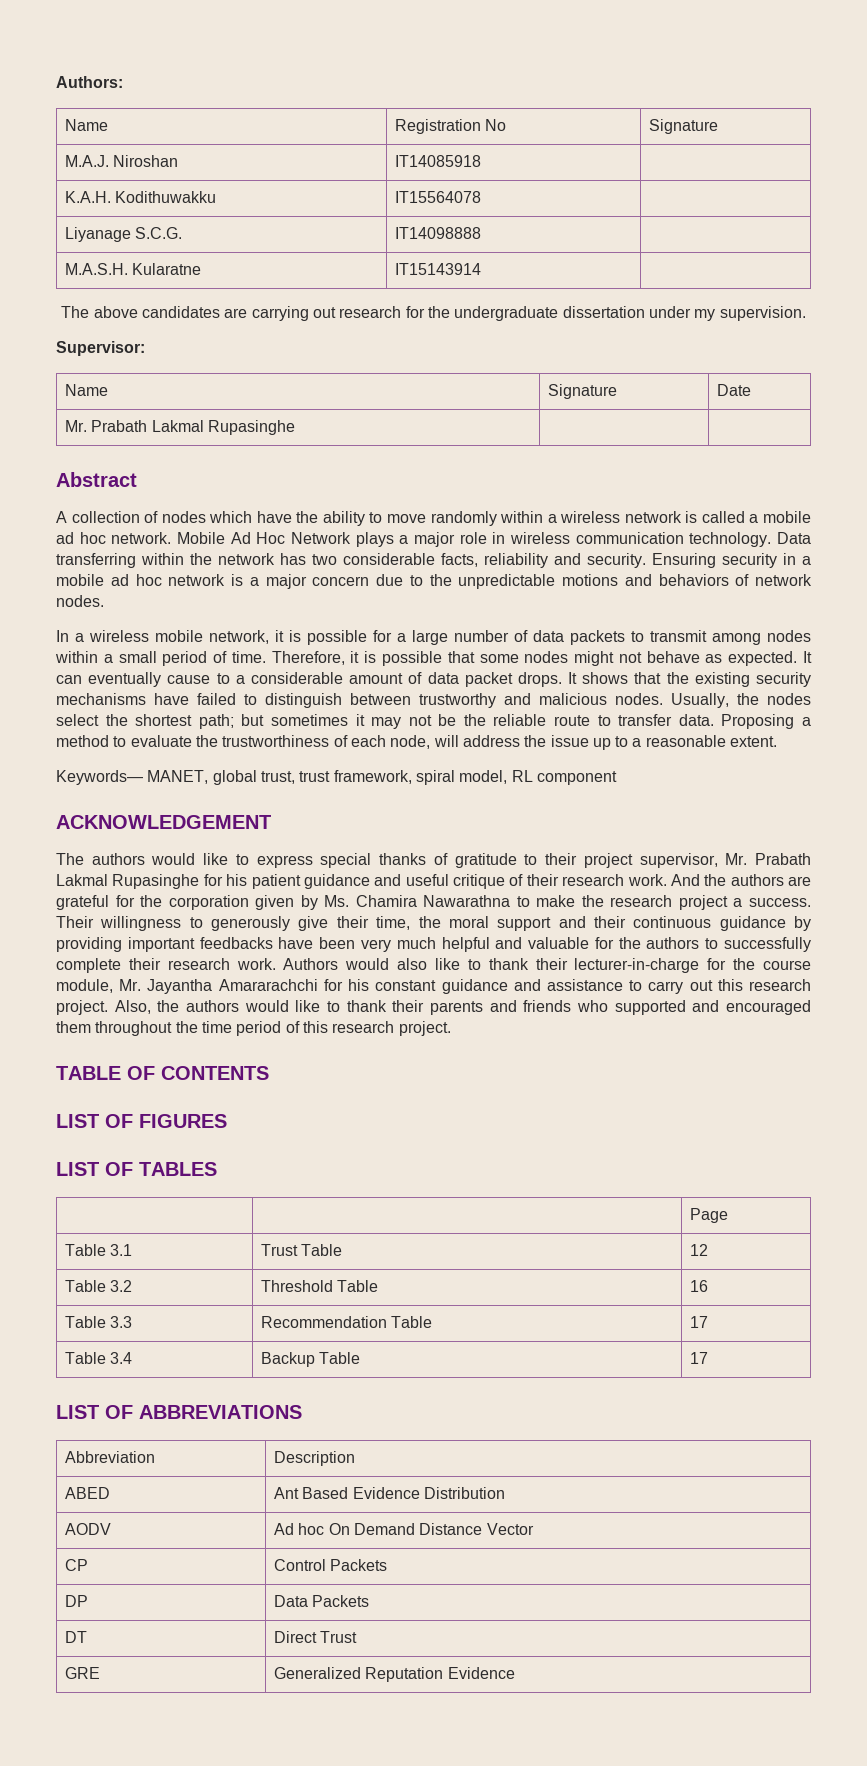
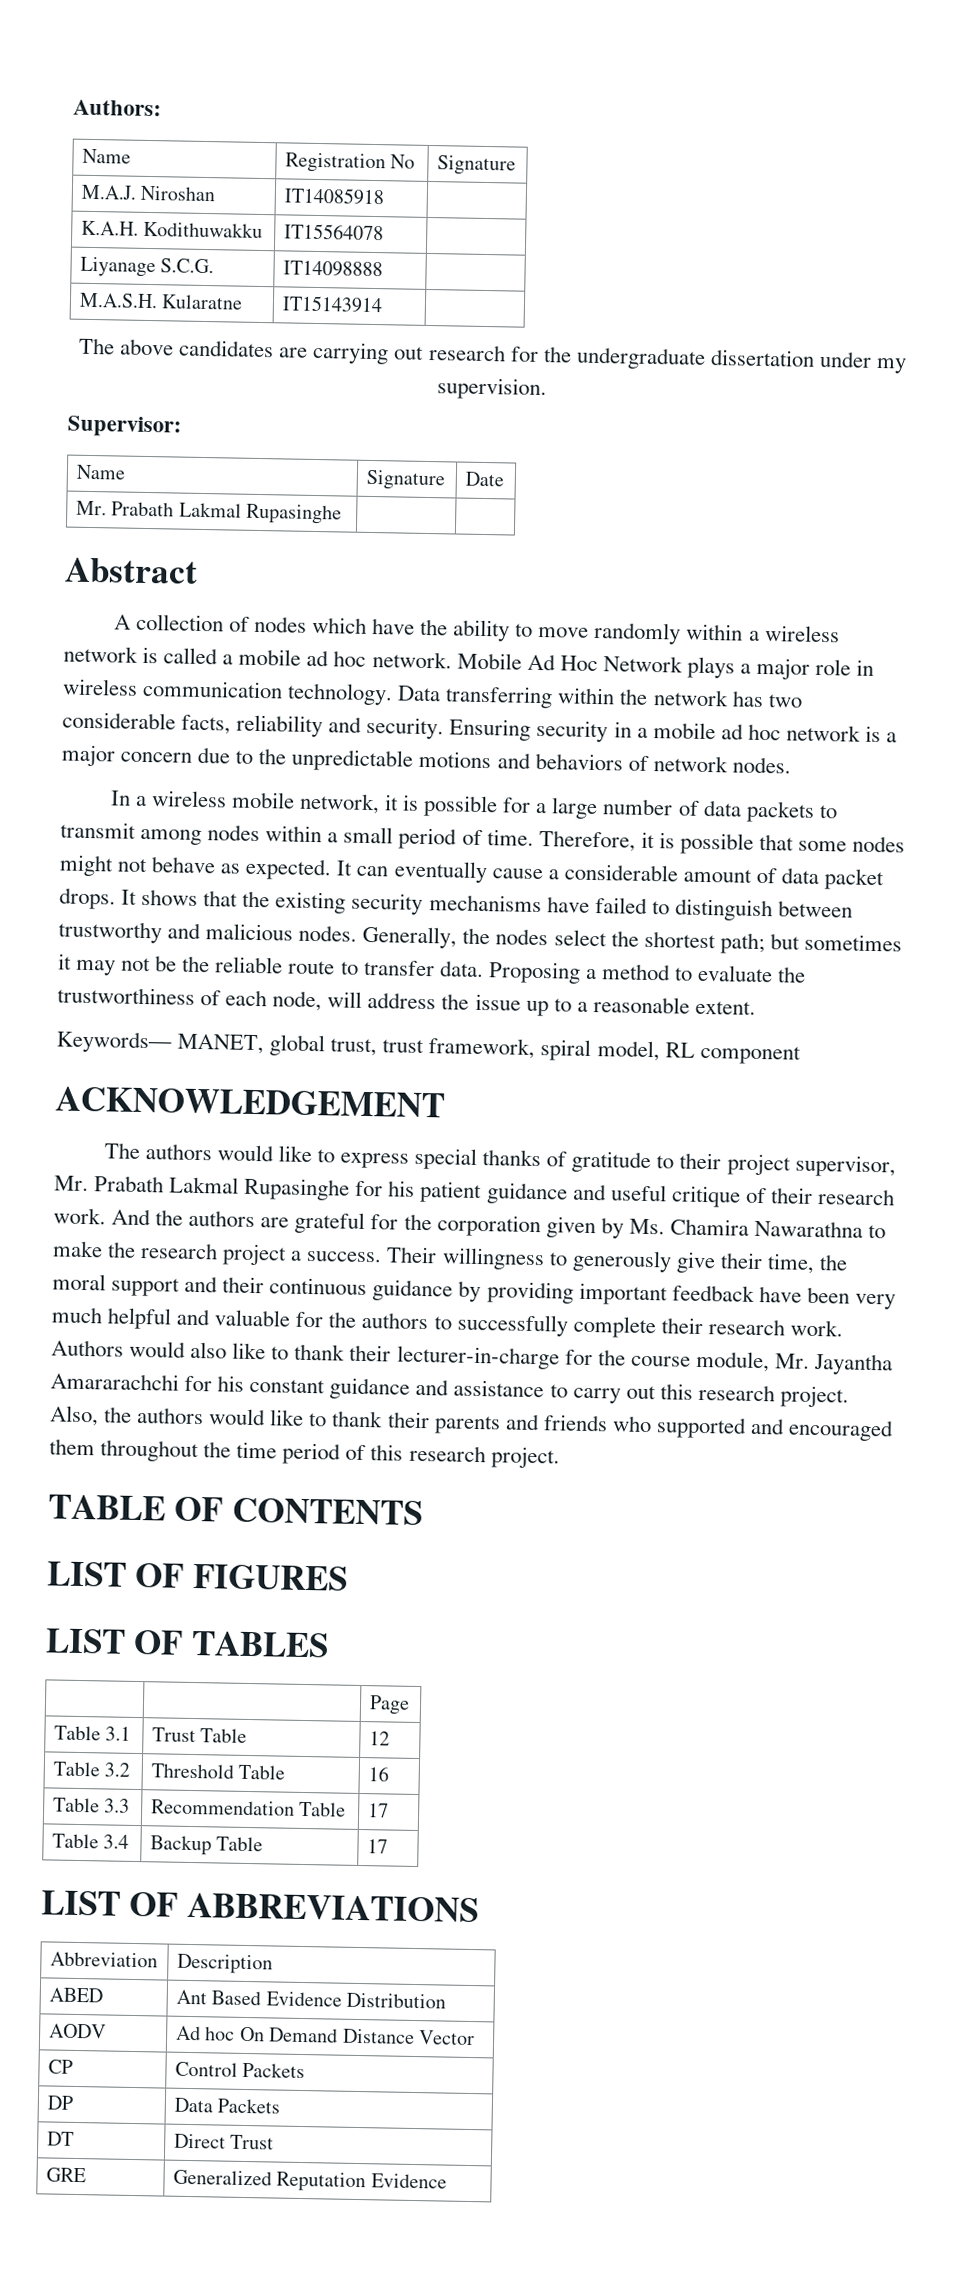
- It can eventually cause to a considerable amount of data packet drops.
+ It can eventually cause a considerable amount of data packet drops.
- Usually, the nodes select the shortest path; but sometimes it may not be the reliable route to transfer data.
+ Generally, the nodes select the shortest path; but sometimes it may not be the reliable route to transfer data.
- Their willingness to generously give their time, the moral support and their continuous guidance by providing important feedbacks have been very much helpful and valuable for the authors to successfully complete their research work.
+ Their willingness to generously give their time, the moral support and their continuous guidance by providing important feedback have been very much helpful and valuable for the authors to successfully complete their research work.

